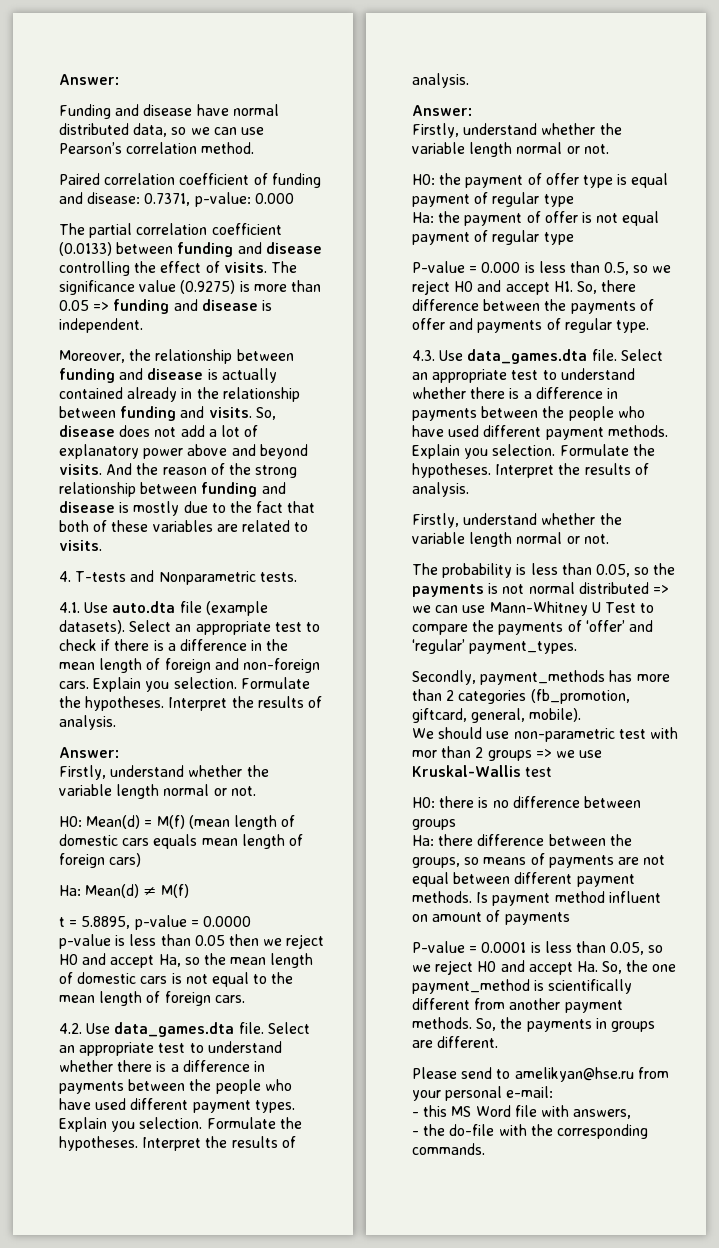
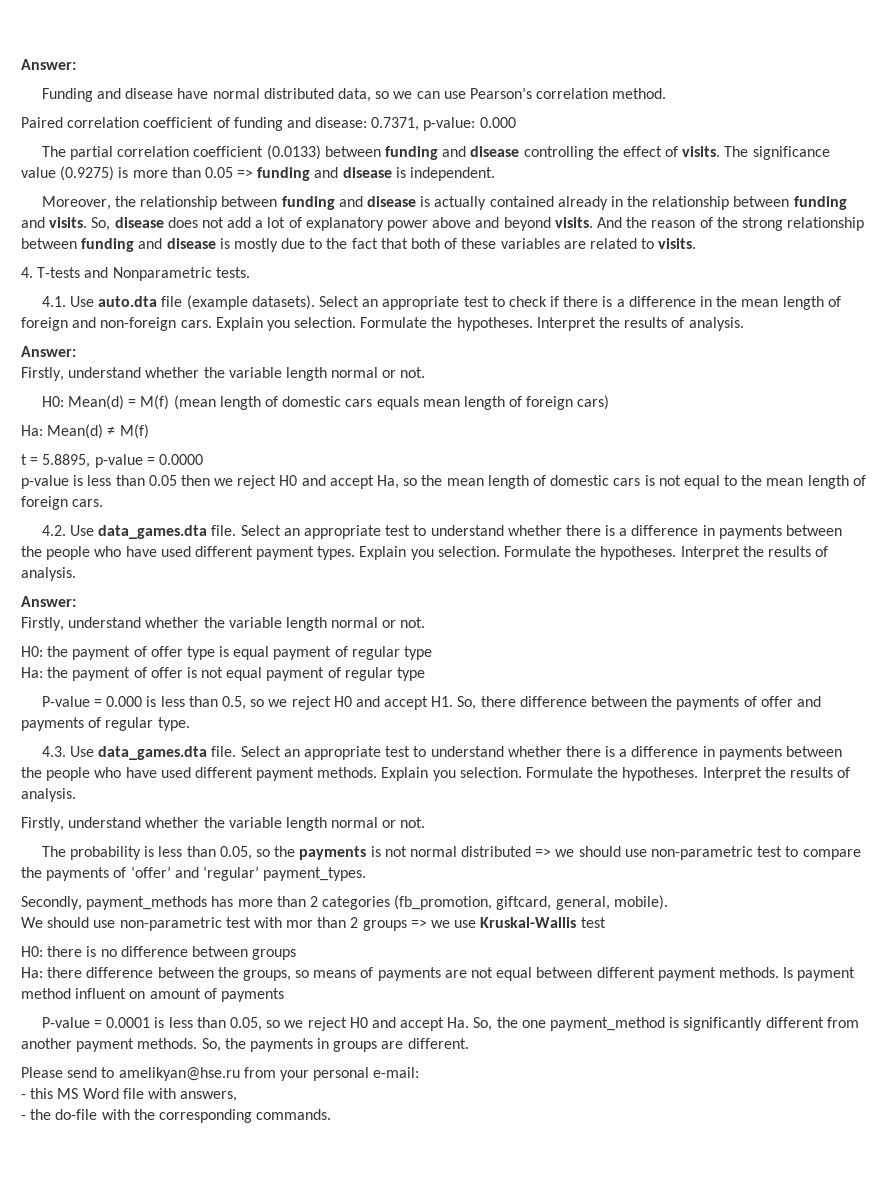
- The probability is less than 0.05, so the payments is not normal distributed => we can use Mann-Whitney U Test to compare the payments of ‘offer’ and ‘regular’ payment_types.
+ The probability is less than 0.05, so the payments is not normal distributed => we should use non-parametric test to compare the payments of ‘offer’ and ‘regular’ payment_types.
- P-value = 0.0001 is less than 0.05, so we reject H0 and accept Ha. So, the one payment_method is scientifically different from another payment methods.
+ P-value = 0.0001 is less than 0.05, so we reject H0 and accept Ha. So, the one payment_method is significantly different from another payment methods.

